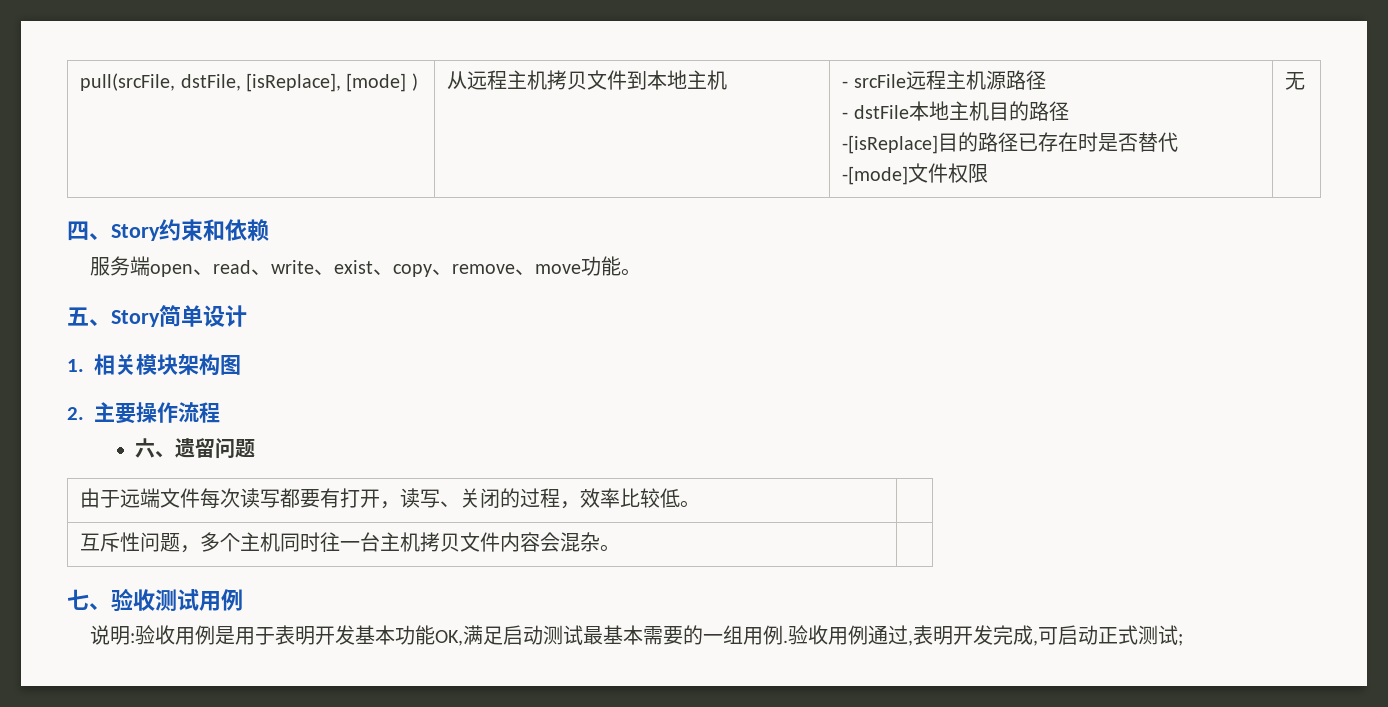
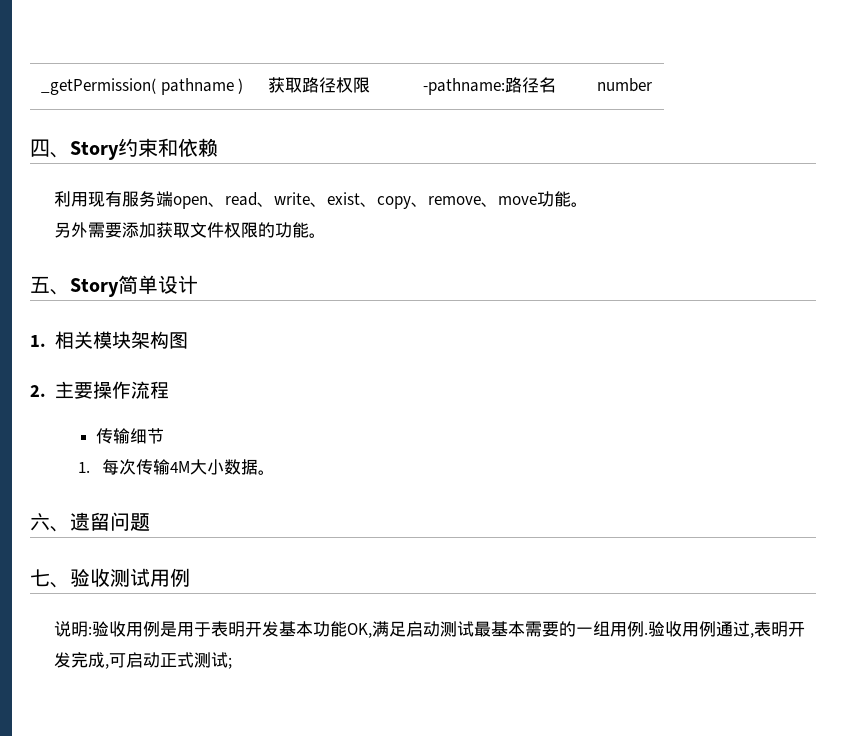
- pull(srcFile, dstFile, [isReplace], [mode] ) | 从远程主机拷贝文件到本地主机 | - srcFile远程主机源路径
- - dstFile本地主机目的路径
- -[isReplace]目的路径已存在时是否替代
- -[mode]文件权限 | 无
+ _getPermission( pathname ) | 获取路径权限 | -pathname:路径名 | number
- 服务端open、read、write、exist、copy、remove、move功能。
+ 利用现有服务端open、read、write、exist、copy、remove、move功能。
+ 另外需要添加获取文件权限的功能。
+ 传输细节
+ 1.每次传输4M大小数据。
  六、遗留问题
- 由于远端文件每次读写都要有打开，读写、关闭的过程，效率比较低。 |
- 互斥性问题，多个主机同时往一台主机拷贝文件内容会混杂。 |

